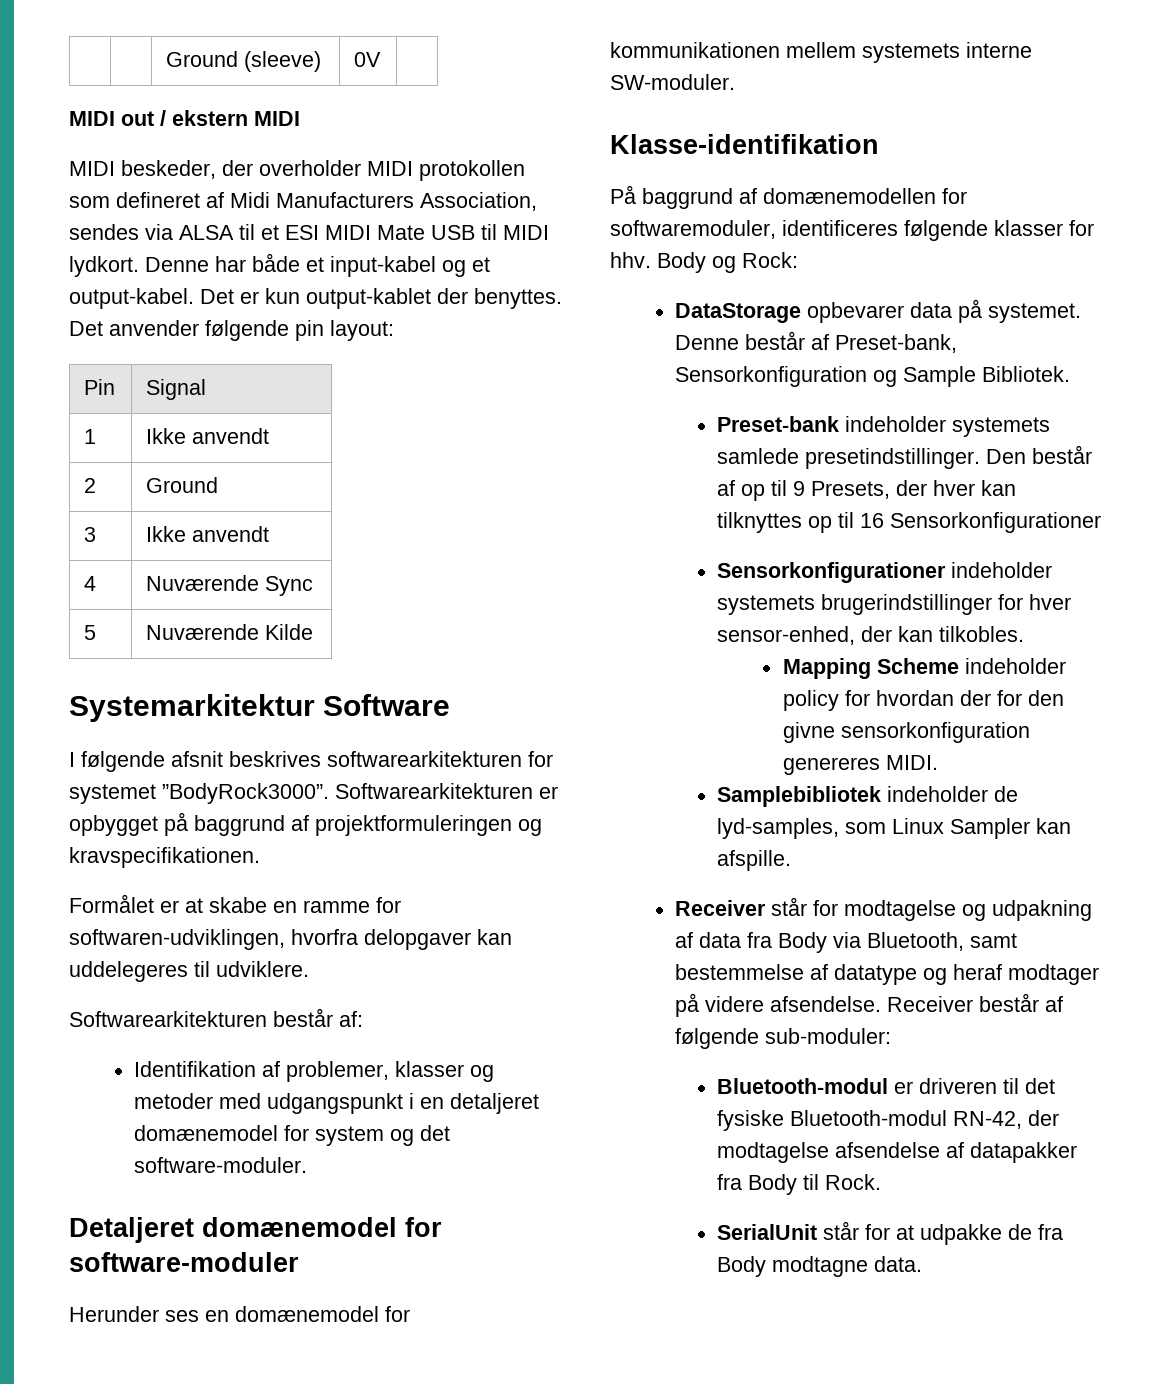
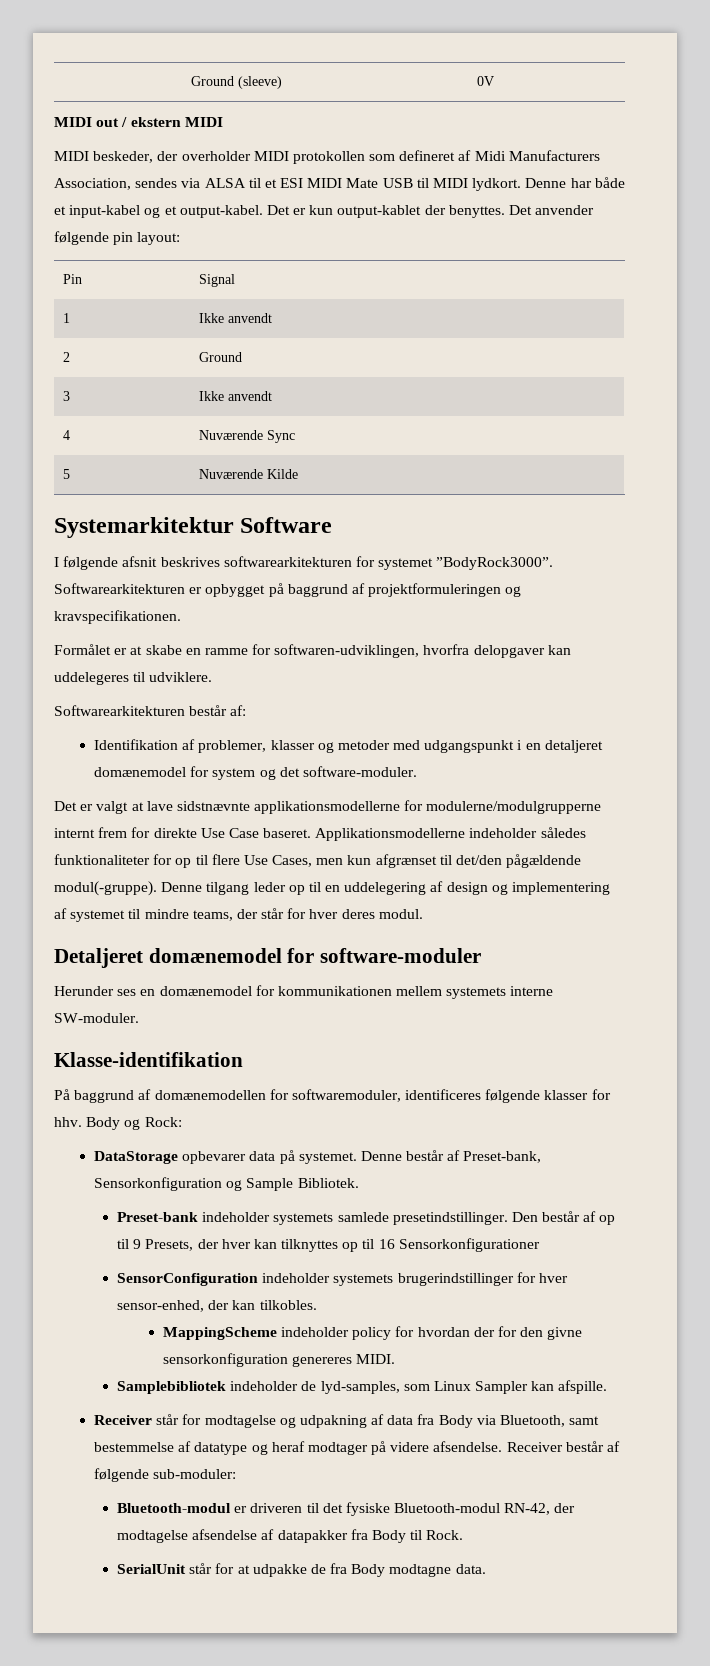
+ Det er valgt at lave sidstnævnte applikationsmodellerne for modulerne/modulgrupperne internt frem for direkte Use Case baseret. Applikationsmodellerne indeholder således funktionaliteter for op til flere Use Cases, men kun afgrænset til det/den pågældende modul(-gruppe). Denne tilgang leder op til en uddelegering af design og implementering af systemet til mindre teams, der står for hver deres modul.
- Sensorkonfigurationer indeholder systemets brugerindstillinger for hver sensor-enhed, der kan tilkobles.
+ SensorConfiguration indeholder systemets brugerindstillinger for hver sensor-enhed, der kan tilkobles.
- Mapping Scheme indeholder policy for hvordan der for den givne sensorkonfiguration genereres MIDI.
+ MappingScheme indeholder policy for hvordan der for den givne sensorkonfiguration genereres MIDI.

